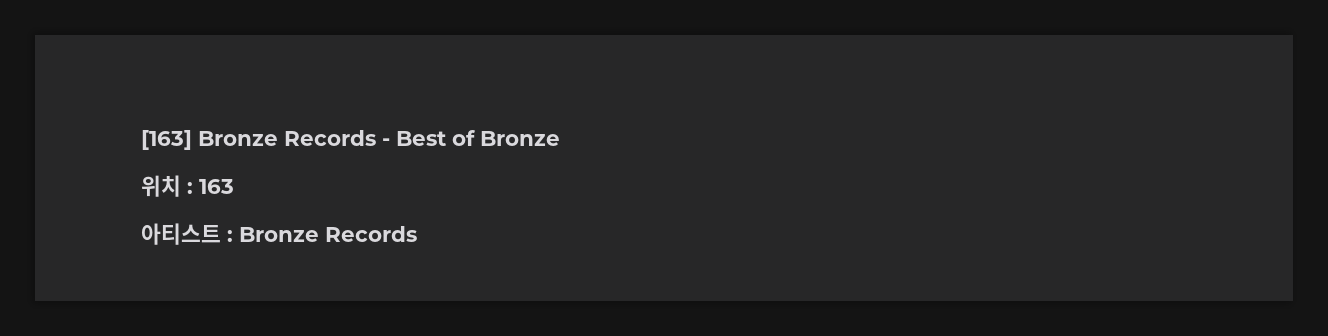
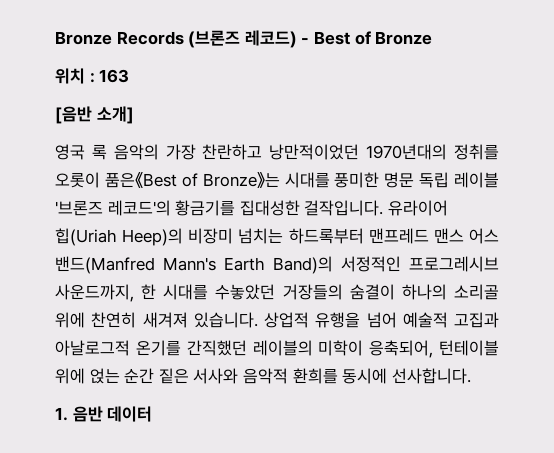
- [163] Bronze Records - Best of Bronze
+ Bronze Records (브론즈 레코드) - Best of Bronze
- 아티스트 : Bronze Records
+ [음반 소개]
+ 영국 록 음악의 가장 찬란하고 낭만적이었던 1970년대의 정취를 오롯이 품은《Best of Bronze》는 시대를 풍미한 명문 독립 레이블 '브론즈 레코드'의 황금기를 집대성한 걸작입니다. 유라이어 힙(Uriah Heep)의 비장미 넘치는 하드록부터 맨프레드 맨스 어스 밴드(Manfred Mann's Earth Band)의 서정적인 프로그레시브 사운드까지, 한 시대를 수놓았던 거장들의 숨결이 하나의 소리골 위에 찬연히 새겨져 있습니다. 상업적 유행을 넘어 예술적 고집과 아날로그적 온기를 간직했던 레이블의 미학이 응축되어, 턴테이블 위에 얹는 순간 짙은 서사와 음악적 환희를 동시에 선사합니다.
+ 1. 음반 데이터

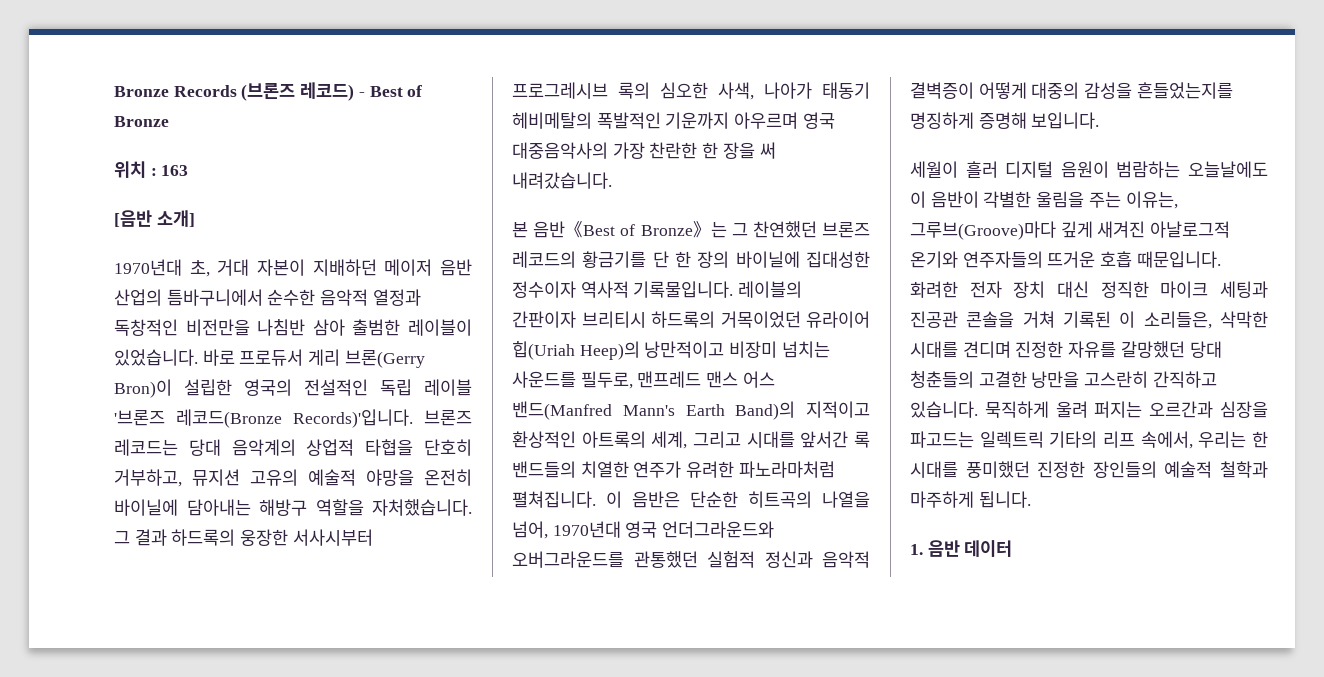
- 영국 록 음악의 가장 찬란하고 낭만적이었던 1970년대의 정취를 오롯이 품은《Best of Bronze》는 시대를 풍미한 명문 독립 레이블 '브론즈 레코드'의 황금기를 집대성한 걸작입니다. 유라이어 힙(Uriah Heep)의 비장미 넘치는 하드록부터 맨프레드 맨스 어스 밴드(Manfred Mann's Earth Band)의 서정적인 프로그레시브 사운드까지, 한 시대를 수놓았던 거장들의 숨결이 하나의 소리골 위에 찬연히 새겨져 있습니다. 상업적 유행을 넘어 예술적 고집과 아날로그적 온기를 간직했던 레이블의 미학이 응축되어, 턴테이블 위에 얹는 순간 짙은 서사와 음악적 환희를 동시에 선사합니다.
+ 1970년대 초, 거대 자본이 지배하던 메이저 음반 산업의 틈바구니에서 순수한 음악적 열정과 독창적인 비전만을 나침반 삼아 출범한 레이블이 있었습니다. 바로 프로듀서 게리 브론(Gerry Bron)이 설립한 영국의 전설적인 독립 레이블 '브론즈 레코드(Bronze Records)'입니다. 브론즈 레코드는 당대 음악계의 상업적 타협을 단호히 거부하고, 뮤지션 고유의 예술적 야망을 온전히 바이닐에 담아내는 해방구 역할을 자처했습니다. 그 결과 하드록의 웅장한 서사시부터 프로그레시브 록의 심오한 사색, 나아가 태동기 헤비메탈의 폭발적인 기운까지 아우르며 영국 대중음악사의 가장 찬란한 한 장을 써 내려갔습니다.
+ 본 음반《Best of Bronze》는 그 찬연했던 브론즈 레코드의 황금기를 단 한 장의 바이닐에 집대성한 정수이자 역사적 기록물입니다. 레이블의 간판이자 브리티시 하드록의 거목이었던 유라이어 힙(Uriah Heep)의 낭만적이고 비장미 넘치는 사운드를 필두로, 맨프레드 맨스 어스 밴드(Manfred Mann's Earth Band)의 지적이고 환상적인 아트록의 세계, 그리고 시대를 앞서간 록 밴드들의 치열한 연주가 유려한 파노라마처럼 펼쳐집니다. 이 음반은 단순한 히트곡의 나열을 넘어, 1970년대 영국 언더그라운드와 오버그라운드를 관통했던 실험적 정신과 음악적 결벽증이 어떻게 대중의 감성을 흔들었는지를 명징하게 증명해 보입니다.
+ 세월이 흘러 디지털 음원이 범람하는 오늘날에도 이 음반이 각별한 울림을 주는 이유는, 그루브(Groove)마다 깊게 새겨진 아날로그적 온기와 연주자들의 뜨거운 호흡 때문입니다. 화려한 전자 장치 대신 정직한 마이크 세팅과 진공관 콘솔을 거쳐 기록된 이 소리들은, 삭막한 시대를 견디며 진정한 자유를 갈망했던 당대 청춘들의 고결한 낭만을 고스란히 간직하고 있습니다. 묵직하게 울려 퍼지는 오르간과 심장을 파고드는 일렉트릭 기타의 리프 속에서, 우리는 한 시대를 풍미했던 진정한 장인들의 예술적 철학과 마주하게 됩니다.

